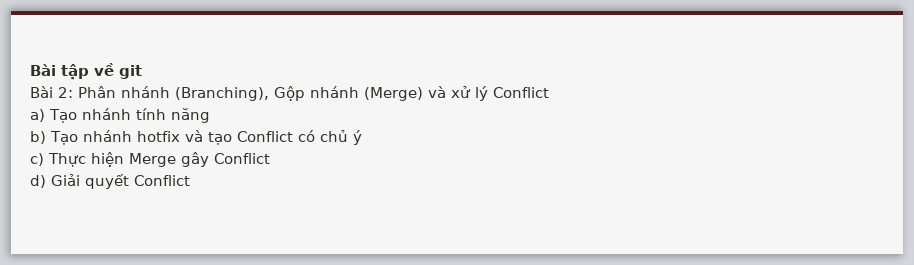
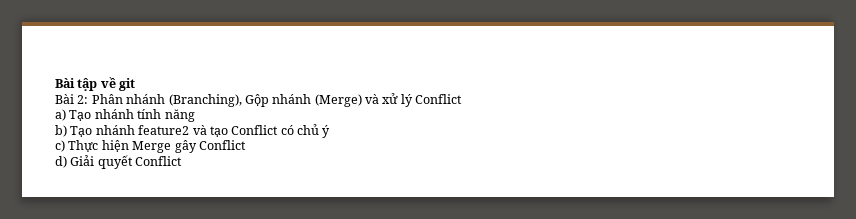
- b) Tạo nhánh hotfix và tạo Conflict có chủ ý
+ b) Tạo nhánh feature2 và tạo Conflict có chủ ý

